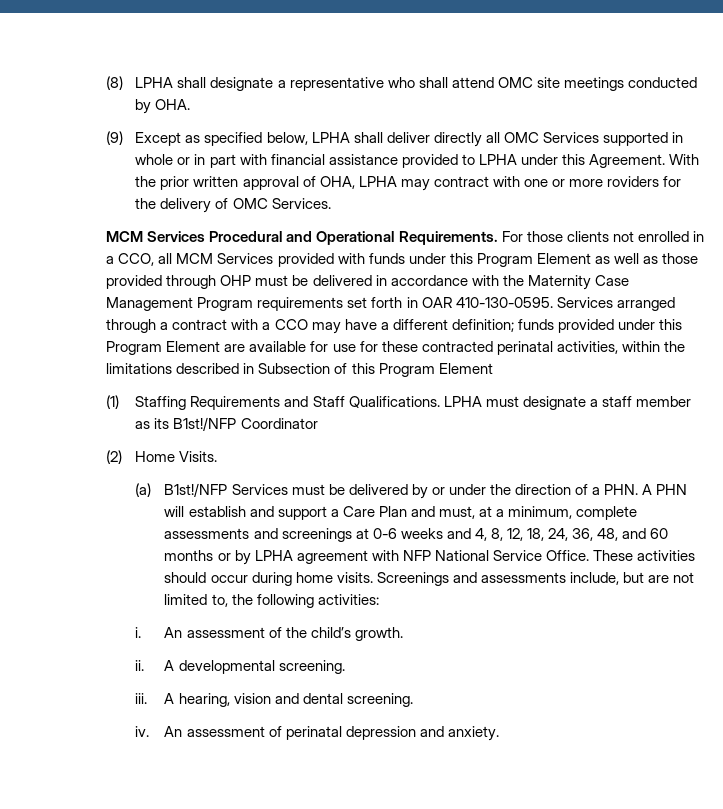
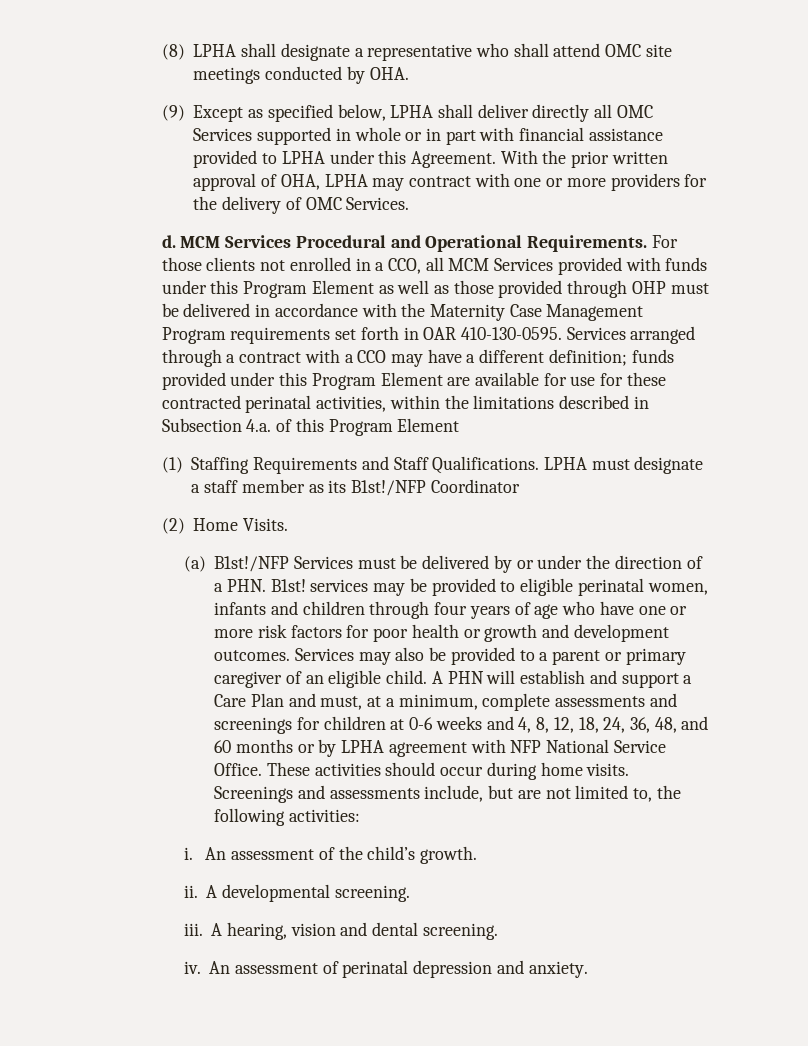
- With the prior written approval of OHA, LPHA may contract with one or more roviders for the delivery of OMC Services.
+ With the prior written approval of OHA, LPHA may contract with one or more providers for the delivery of OMC Services.
+ d.
- Services arranged through a contract with a CCO may have a different definition; funds provided under this Program Element are available for use for these contracted perinatal activities, within the limitations described in Subsection of this Program Element
+ Services arranged through a contract with a CCO may have a different definition; funds provided under this Program Element are available for use for these contracted perinatal activities, within the limitations described in Subsection 4.a. of this Program Element
- (a) B1st!/NFP Services must be delivered by or under the direction of a PHN. A PHN will establish and support a Care Plan and must, at a minimum, complete assessments and screenings at 0-6 weeks and 4, 8, 12, 18, 24, 36, 48, and 60 months or by LPHA agreement with NFP National Service Office.
+ (a) B1st!/NFP Services must be delivered by or under the direction of a PHN. B1st! services may be provided to eligible perinatal women, infants and children through four years of age who have one or more risk factors for poor health or growth and development outcomes. Services may also be provided to a parent or primary caregiver of an eligible child. A PHN will establish and support a Care Plan and must, at a minimum, complete assessments and screenings for children at 0-6 weeks and 4, 8, 12, 18, 24, 36, 48, and 60 months or by LPHA agreement with NFP National Service Office.

